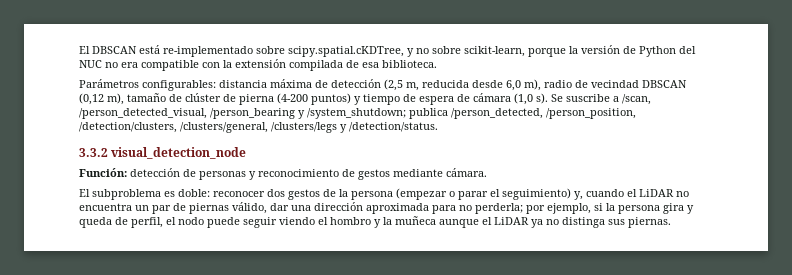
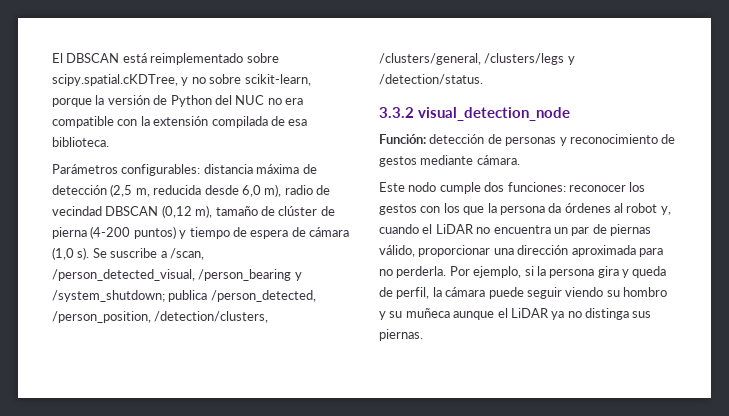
- El DBSCAN está re-implementado sobre scipy.spatial.cKDTree, y no sobre scikit-learn, porque la versión de Python del NUC no era compatible con la extensión compilada de esa biblioteca.
+ El DBSCAN está reimplementado sobre scipy.spatial.cKDTree, y no sobre scikit-learn, porque la versión de Python del NUC no era compatible con la extensión compilada de esa biblioteca.
- El subproblema es doble: reconocer dos gestos de la persona (empezar o parar el seguimiento) y, cuando el LiDAR no encuentra un par de piernas válido, dar una dirección aproximada para no perderla; por ejemplo, si la persona gira y queda de perfil, el nodo puede seguir viendo el hombro y la muñeca aunque el LiDAR ya no distinga sus piernas.
+ Este nodo cumple dos funciones: reconocer los gestos con los que la persona da órdenes al robot y, cuando el LiDAR no encuentra un par de piernas válido, proporcionar una dirección aproximada para no perderla. Por ejemplo, si la persona gira y queda de perfil, la cámara puede seguir viendo su hombro y su muñeca aunque el LiDAR ya no distinga sus piernas.

